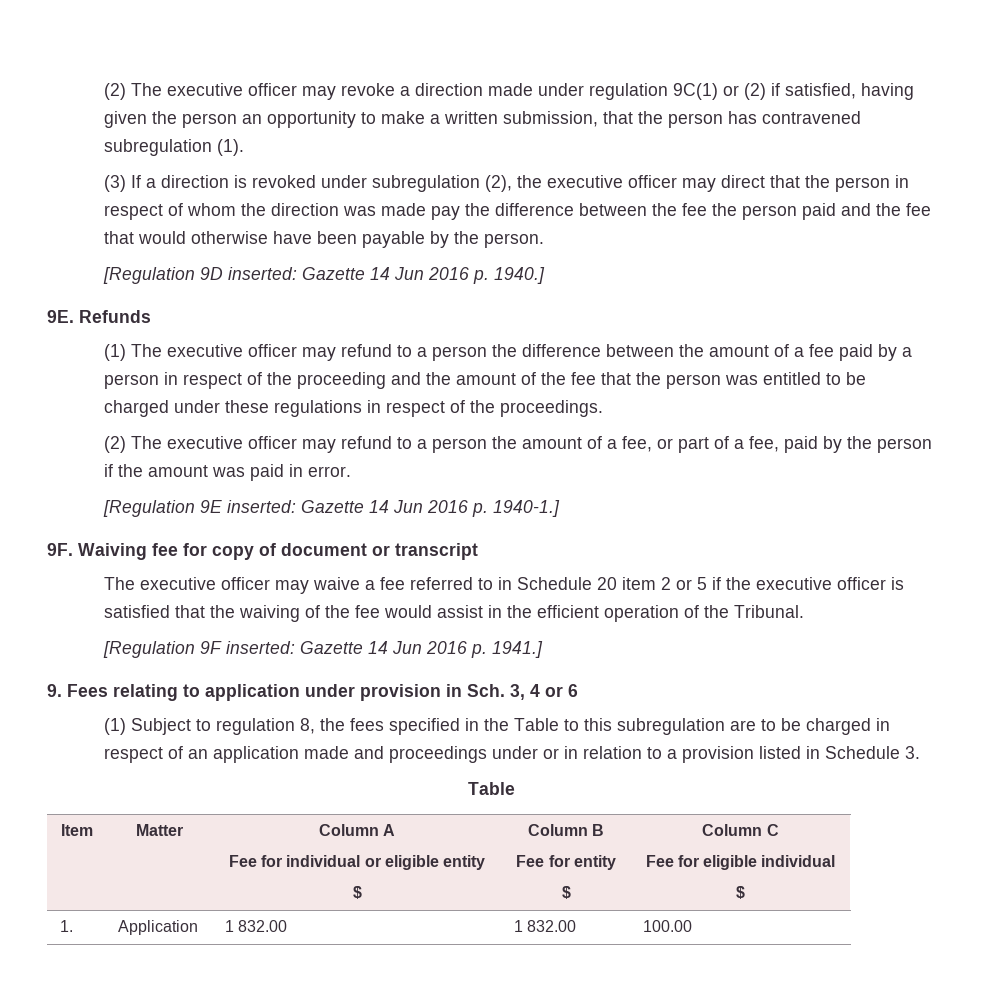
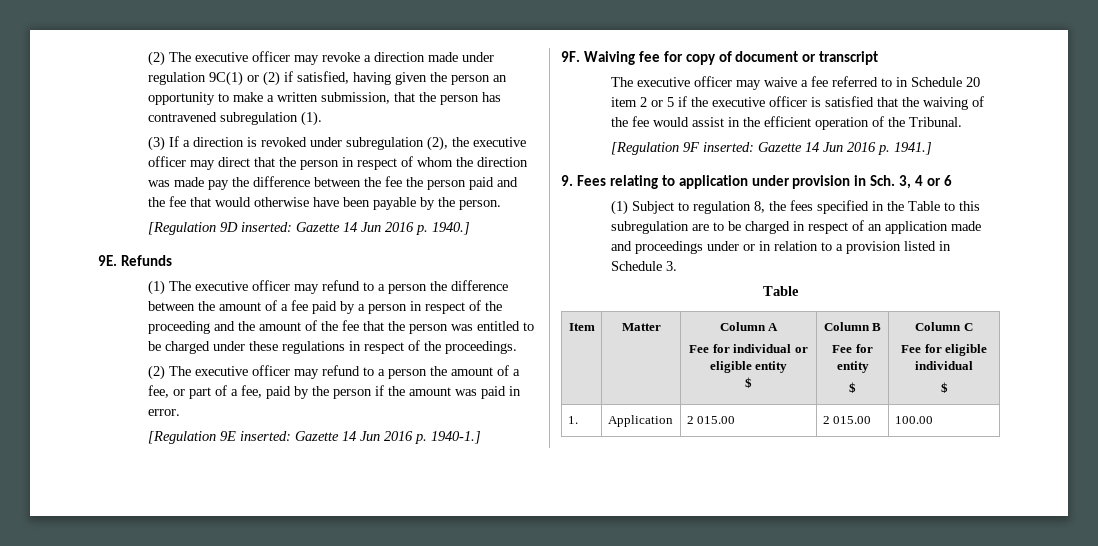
- 1. | Application | 1 832.00 | 1 832.00 | 100.00
+ 1. | Application | 2 015.00 | 2 015.00 | 100.00

